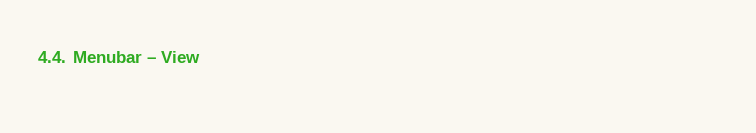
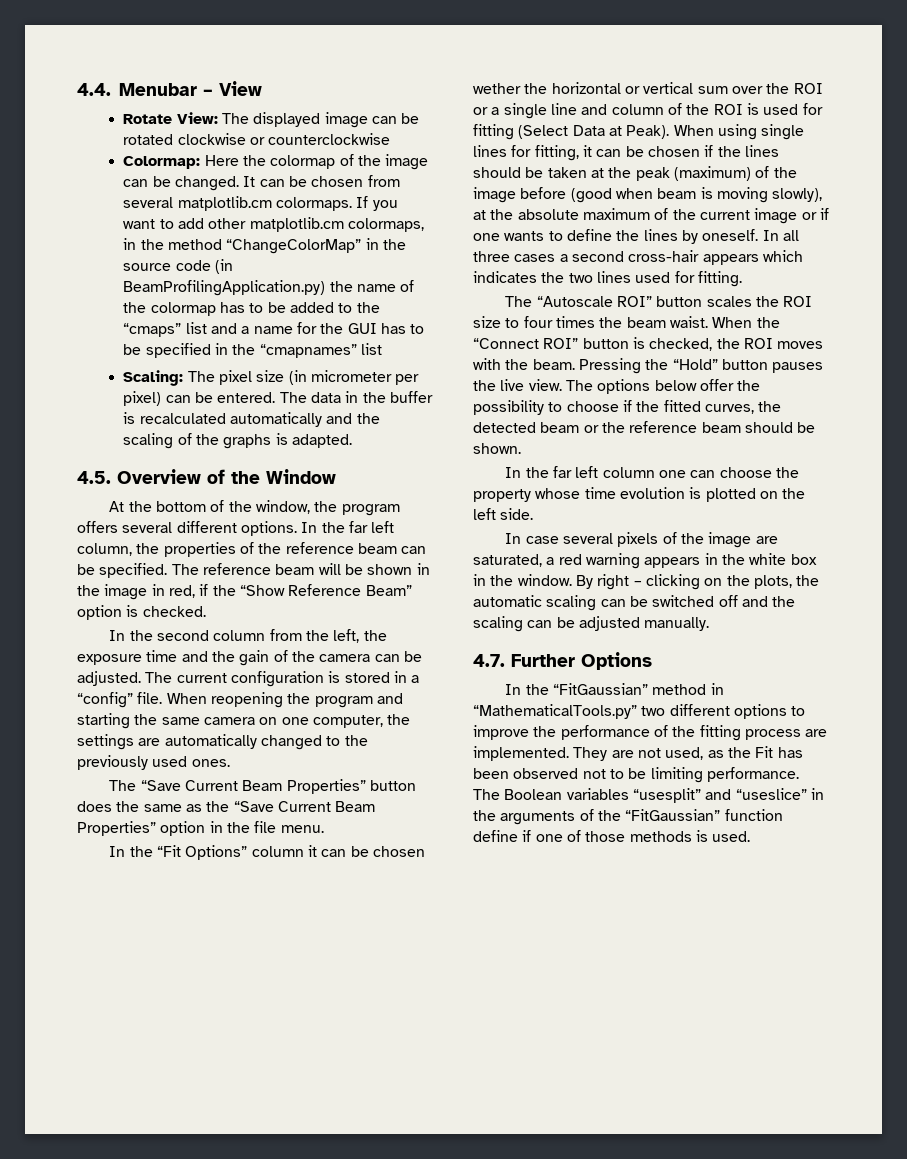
+ Rotate View: The displayed image can be rotated clockwise or counterclockwise
+ Colormap: Here the colormap of the image can be changed. It can be chosen from several matplotlib.cm colormaps. If you want to add other matplotlib.cm colormaps, in the method “ChangeColorMap” in the source code (in BeamProfilingApplication.py) the name of the colormap has to be added to the “cmaps” list and a name for the GUI has to be specified in the “cmapnames” list
+ Scaling: The pixel size (in micrometer per pixel) can be entered. The data in the buffer is recalculated automatically and the scaling of the graphs is adapted.
+ 4.5. Overview of the Window
+ At the bottom of the window, the program offers several different options. In the far left column, the properties of the reference beam can be specified. The reference beam will be shown in the image in red, if the “Show Reference Beam” option is checked.
+ In the second column from the left, the exposure time and the gain of the camera can be adjusted. The current configuration is stored in a “config” file. When reopening the program and starting the same camera on one computer, the settings are automatically changed to the previously used ones.
+ The “Save Current Beam Properties” button does the same as the “Save Current Beam Properties” option in the file menu.
+ In the “Fit Options” column it can be chosen wether the horizontal or vertical sum over the ROI or a single line and column of the ROI is used for fitting (Select Data at Peak). When using single lines for fitting, it can be chosen if the lines should be taken at the peak (maximum) of the image before (good when beam is moving slowly), at the absolute maximum of the current image or if one wants to define the lines by oneself. In all three cases a second cross-hair appears which indicates the two lines used for fitting.
+ The “Autoscale ROI” button scales the ROI size to four times the beam waist. When the “Connect ROI” button is checked, the ROI moves with the beam. Pressing the “Hold” button pauses the live view. The options below offer the possibility to choose if the fitted curves, the detected beam or the reference beam should be shown.
+ In the far left column one can choose the property whose time evolution is plotted on the left side.
+ In case several pixels of the image are saturated, a red warning appears in the white box in the window. By right – clicking on the plots, the automatic scaling can be switched off and the scaling can be adjusted manually.
+ 4.7. Further Options
+ In the “FitGaussian” method in “MathematicalTools.py” two different options to improve the performance of the fitting process are implemented. They are not used, as the Fit has been observed not to be limiting performance. The Boolean variables “usesplit” and “useslice” in the arguments of the “FitGaussian” function define if one of those methods is used.

